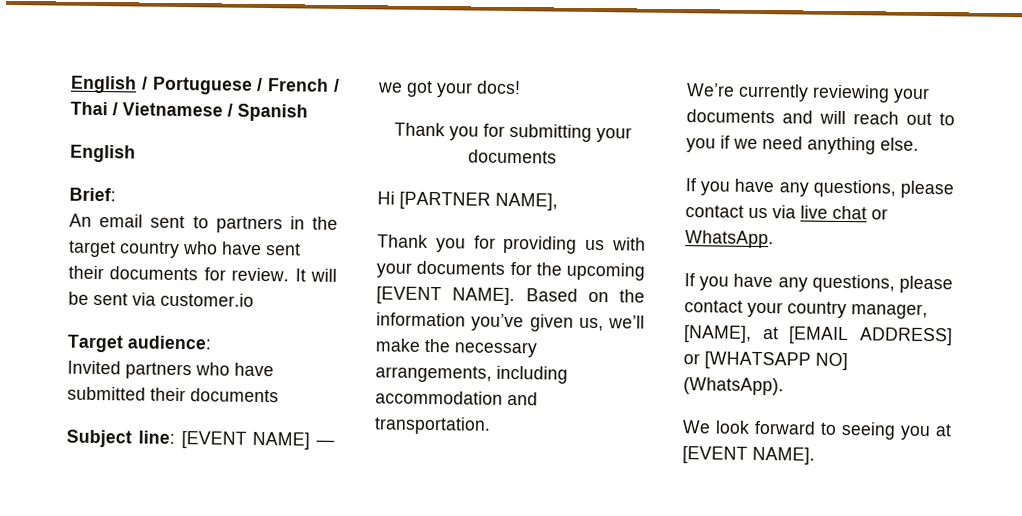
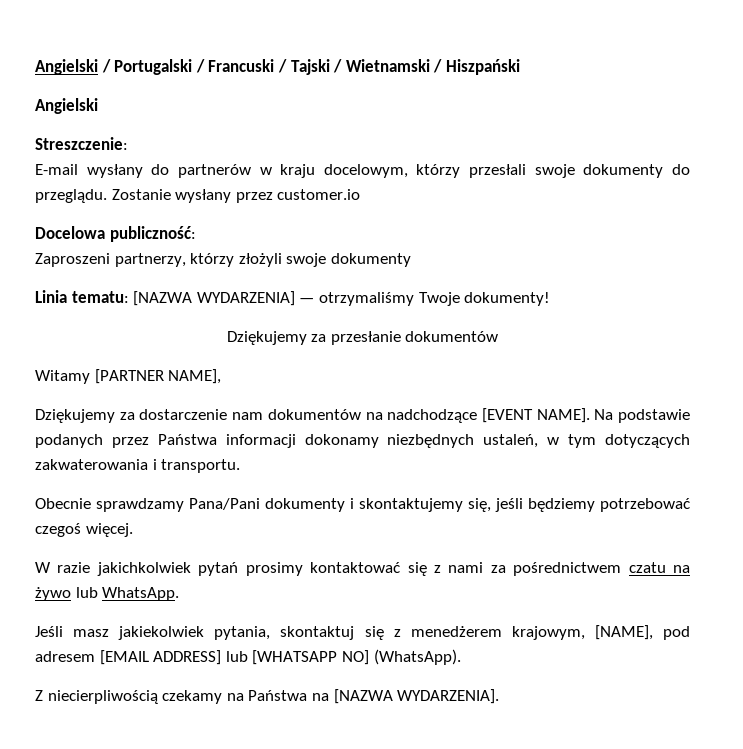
- English / Portuguese / French / Thai / Vietnamese / Spanish
- English
- Brief:
- An email sent to partners in the target country who have sent their documents for review. It will be sent via customer.io
- Target audience:
- Invited partners who have submitted their documents
- Subject line: [EVENT NAME] — we got your docs!
- Thank you for submitting your documents
- Hi [PARTNER NAME],
- Thank you for providing us with your documents for the upcoming [EVENT NAME]. Based on the information you’ve given us, we’ll make the necessary arrangements, including accommodation and transportation.
- We’re currently reviewing your documents and will reach out to you if we need anything else.
- If you have any questions, please contact us via live chat or WhatsApp.
- If you have any questions, please contact your country manager, [NAME], at [EMAIL ADDRESS] or [WHATSAPP NO] (WhatsApp).
+ Angielski / Portugalski / Francuski / Tajski / Wietnamski / Hiszpański
+ Angielski
+ Streszczenie:
+ E-mail wysłany do partnerów w kraju docelowym, którzy przesłali swoje dokumenty do przeglądu. Zostanie wysłany przez customer.io
+ Docelowa publiczność:
+ Zaproszeni partnerzy, którzy złożyli swoje dokumenty
+ Linia tematu: [NAZWA WYDARZENIA] — otrzymaliśmy Twoje dokumenty!
+ Dziękujemy za przesłanie dokumentów
+ Witamy [PARTNER NAME],
+ Dziękujemy za dostarczenie nam dokumentów na nadchodzące [EVENT NAME]. Na podstawie podanych przez Państwa informacji dokonamy niezbędnych ustaleń, w tym dotyczących zakwaterowania i transportu.
+ Obecnie sprawdzamy Pana/Pani dokumenty i skontaktujemy się, jeśli będziemy potrzebować czegoś więcej.
+ W razie jakichkolwiek pytań prosimy kontaktować się z nami za pośrednictwem czatu na żywo lub WhatsApp.
+ Jeśli masz jakiekolwiek pytania, skontaktuj się z menedżerem krajowym, [NAME], pod adresem [EMAIL ADDRESS] lub [WHATSAPP NO] (WhatsApp).
- We look forward to seeing you at [EVENT NAME].
+ Z niecierpliwością czekamy na Państwa na [NAZWA WYDARZENIA].

